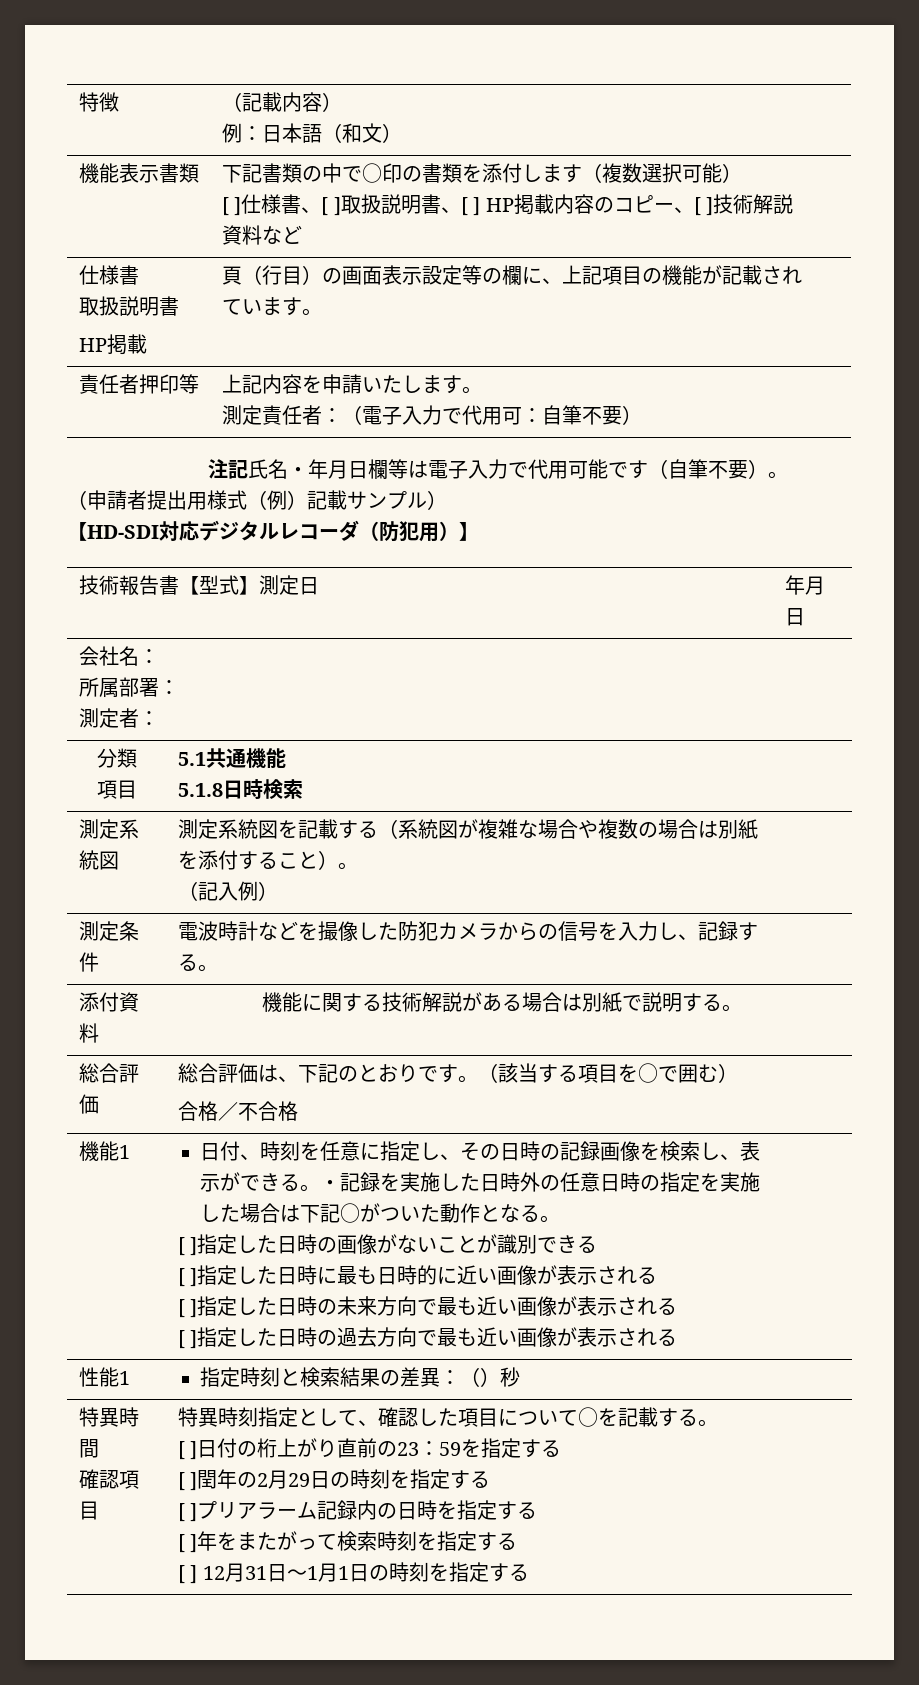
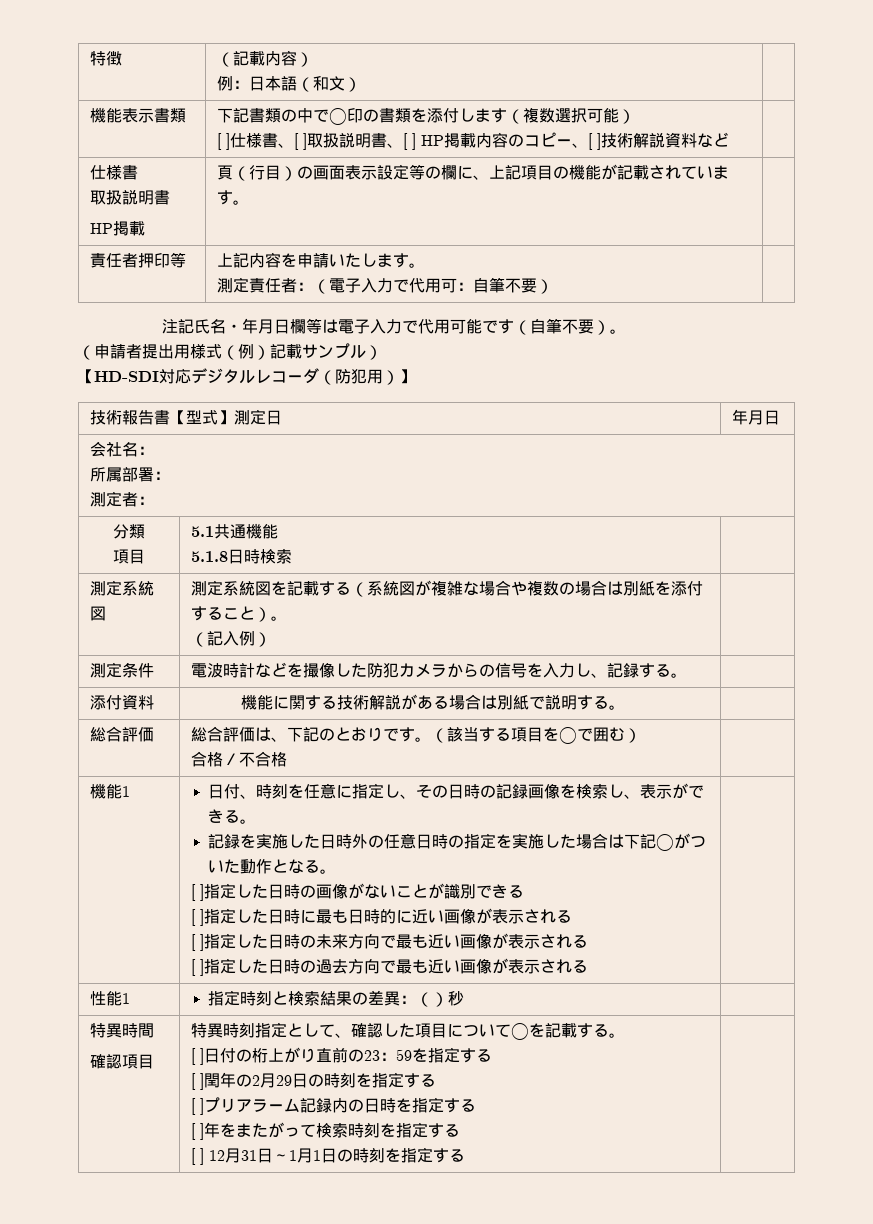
- 日付、時刻を任意に指定し、その日時の記録画像を検索し、表示ができる。・記録を実施した日時外の任意日時の指定を実施した場合は下記○がついた動作となる。
+ 日付、時刻を任意に指定し、その日時の記録画像を検索し、表示ができる。
+ 記録を実施した日時外の任意日時の指定を実施した場合は下記○がついた動作となる。

